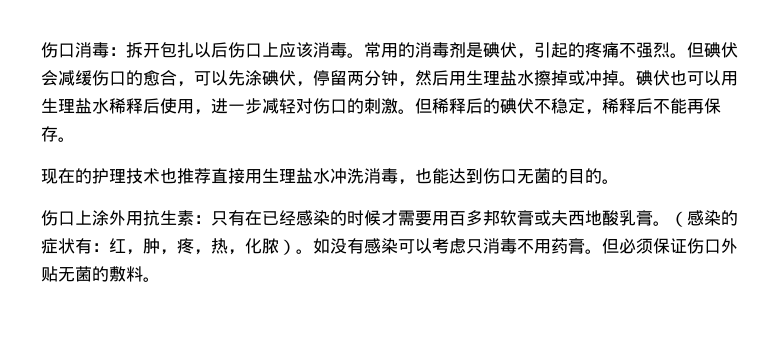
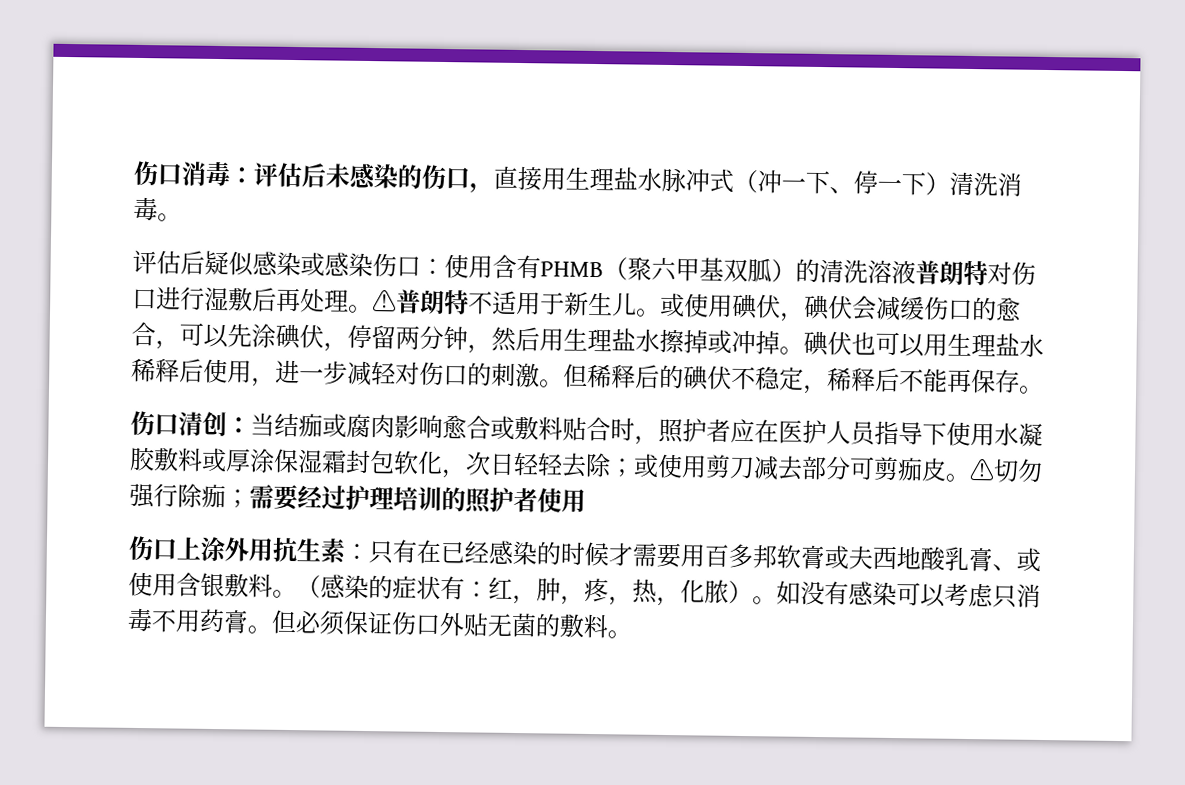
- 伤口消毒：拆开包扎以后伤口上应该消毒。常用的消毒剂是碘伏，引起的疼痛不强烈。但碘伏会减缓伤口的愈合，可以先涂碘伏，停留两分钟，然后用生理盐水擦掉或冲掉。
+ 伤口消毒：评估后未感染的伤口，直接用生理盐水脉冲式（冲一下、停一下）清洗消毒。
+ 评估后疑似感染或感染伤口：使用含有PHMB（聚六甲基双胍）的清洗溶液普朗特对伤口进行湿敷后再处理。⚠普朗特不适用于新生儿。或使用碘伏，碘伏会减缓伤口的愈合，可以先涂碘伏，停留两分钟，然后用生理盐水擦掉或冲掉。
- 现在的护理技术也推荐直接用生理盐水冲洗消毒，也能达到伤口无菌的目的。
+ 伤口清创：当结痂或腐肉影响愈合或敷料贴合时，照护者应在医护人员指导下使用水凝胶敷料或厚涂保湿霜封包软化，次日轻轻去除；或使用剪刀减去部分可剪痂皮。⚠切勿强行除痂；需要经过护理培训的照护者使用
- 伤口上涂外用抗生素：只有在已经感染的时候才需要用百多邦软膏或夫西地酸乳膏。
+ 伤口上涂外用抗生素：只有在已经感染的时候才需要用百多邦软膏或夫西地酸乳膏、或使用含银敷料。

